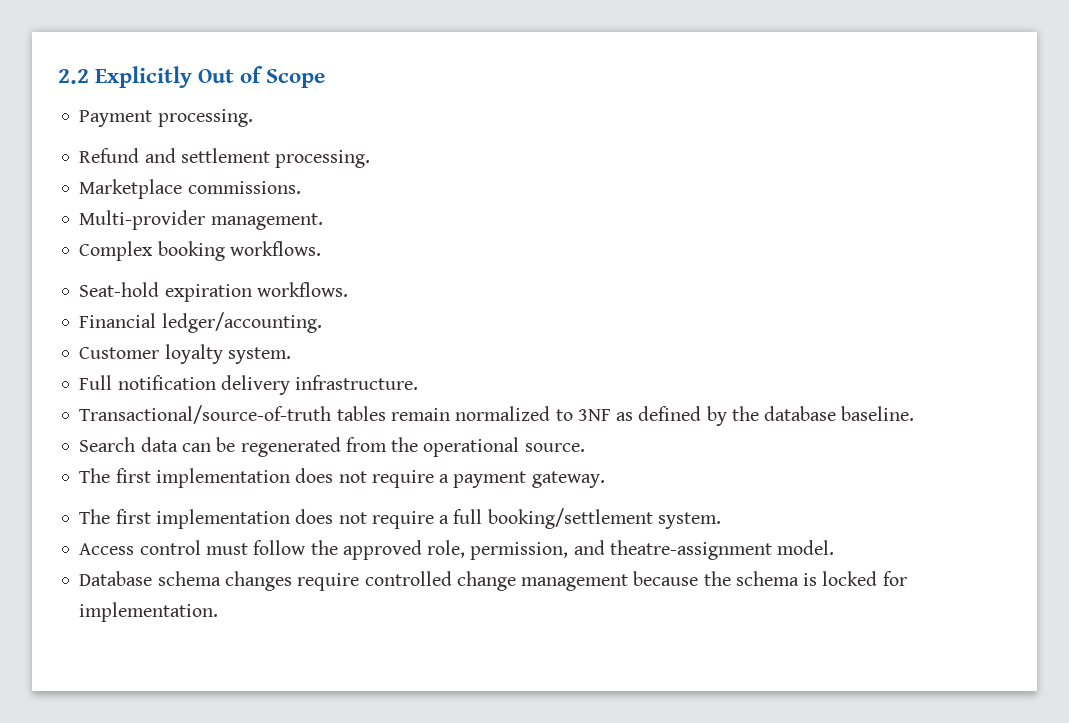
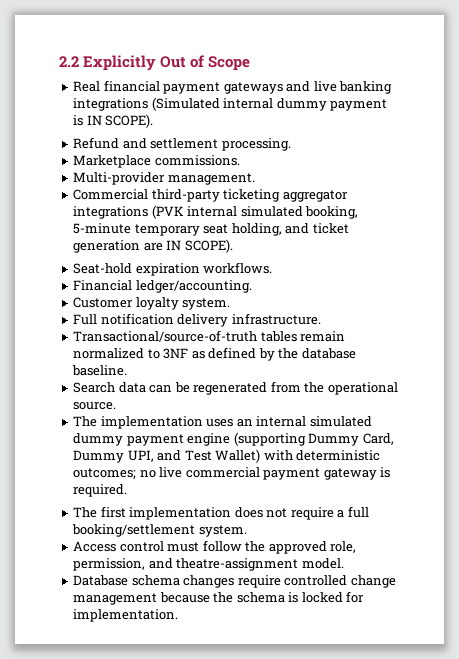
- Payment processing.
+ Real financial payment gateways and live banking integrations (Simulated internal dummy payment is IN SCOPE).
- Complex booking workflows.
+ Commercial third-party ticketing aggregator integrations (PVK internal simulated booking, 5-minute temporary seat holding, and ticket generation are IN SCOPE).
- The first implementation does not require a payment gateway.
+ The implementation uses an internal simulated dummy payment engine (supporting Dummy Card, Dummy UPI, and Test Wallet) with deterministic outcomes; no live commercial payment gateway is required.

